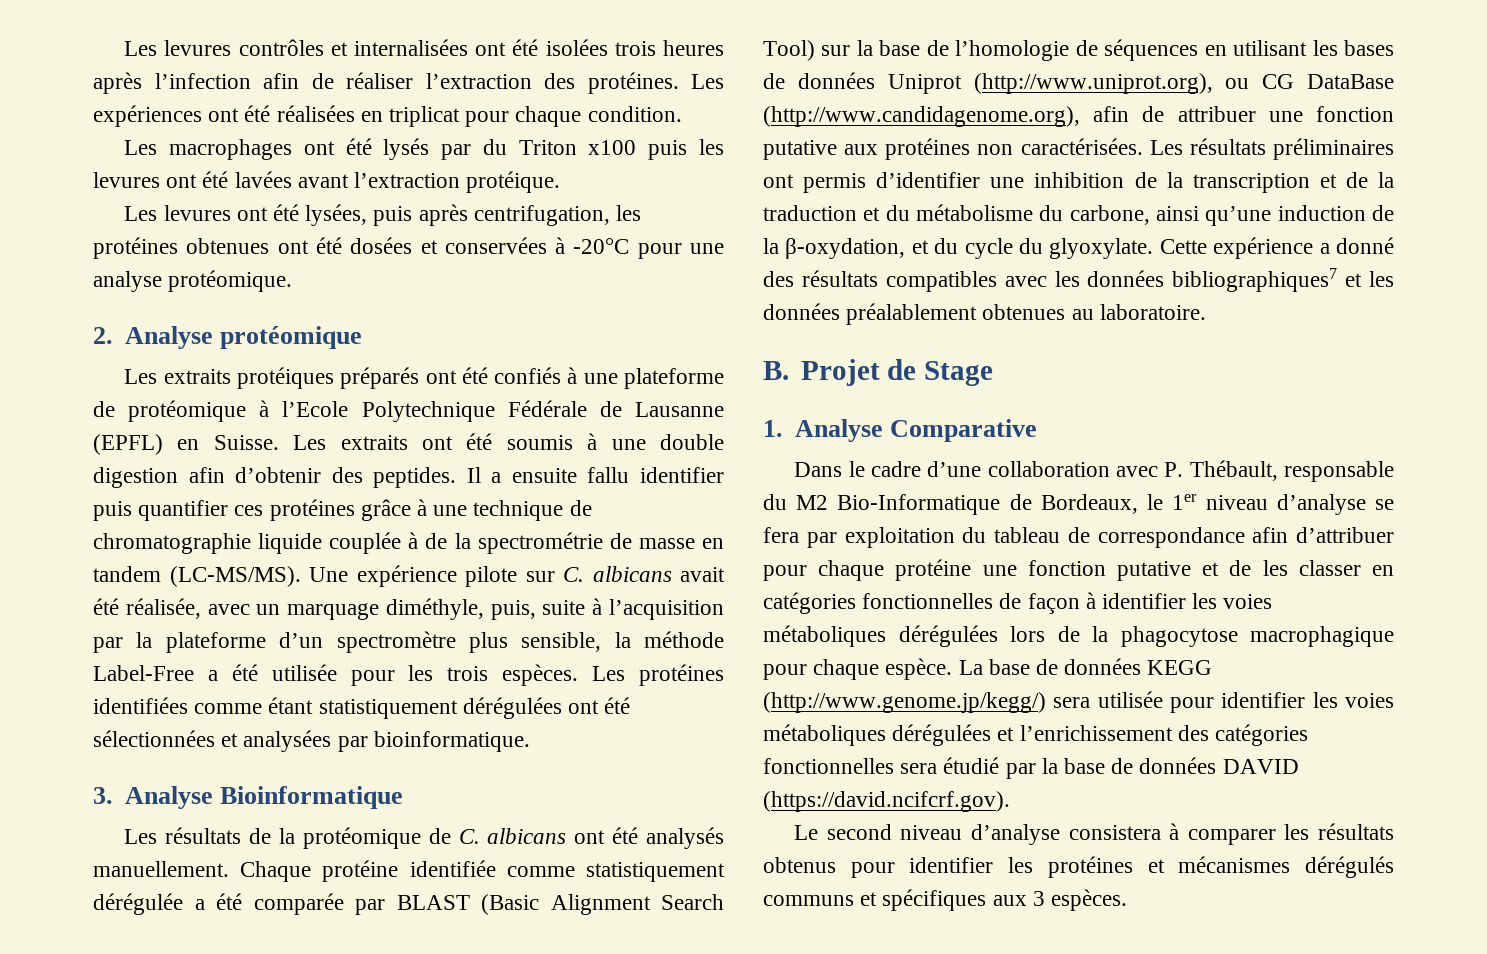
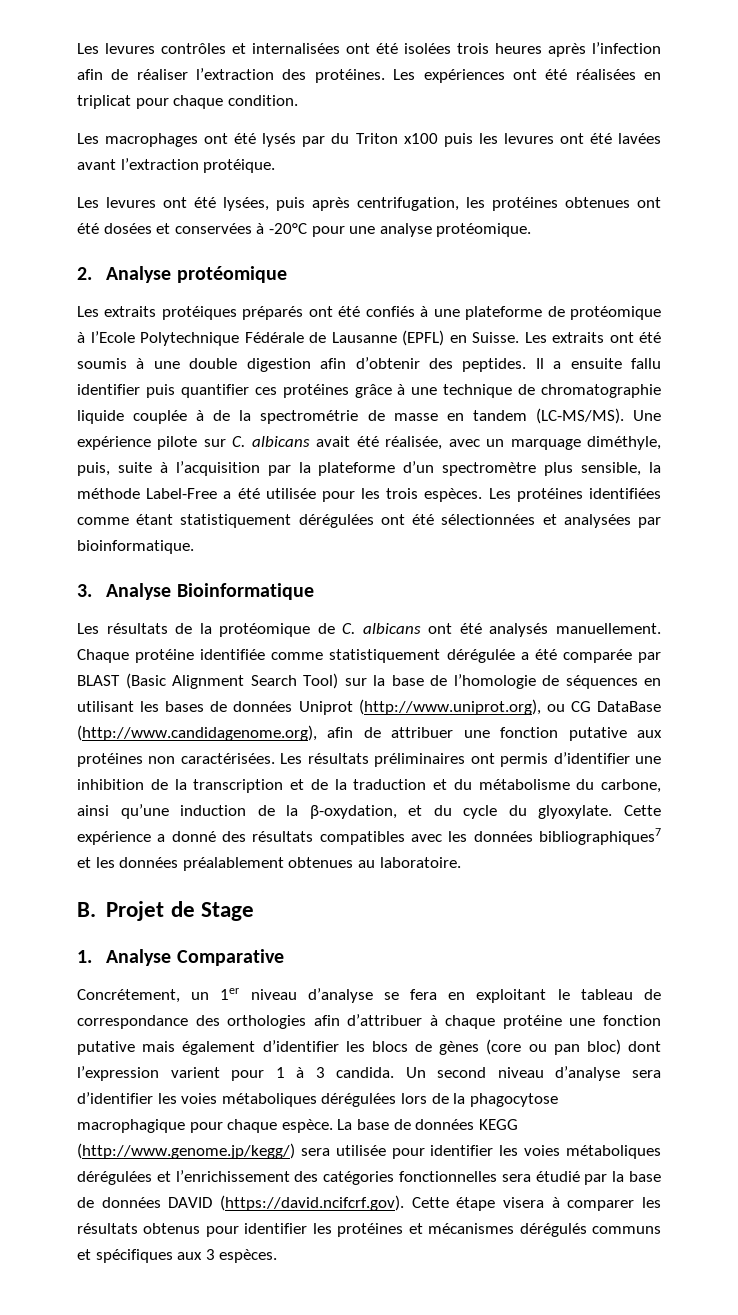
- Dans le cadre d’une collaboration avec P. Thébault, responsable du M2 Bio-Informatique de Bordeaux, le 1er niveau d’analyse se fera par exploitation du tableau de correspondance afin d’attribuer pour chaque protéine une fonction putative et de les classer en catégories fonctionnelles de façon à identifier les voies métaboliques dérégulées lors de la phagocytose macrophagique pour chaque espèce.
+ Concrétement, un 1er niveau d’analyse se fera en exploitant le tableau de correspondance des orthologies afin d’attribuer à chaque protéine une fonction putative mais également d’identifier les blocs de gènes (core ou pan bloc) dont l’expression varient pour 1 à 3 candida. Un second niveau d’analyse sera d’identifier les voies métaboliques dérégulées lors de la phagocytose macrophagique pour chaque espèce.
- La base de données KEGG (http://www.genome.jp/kegg/) sera utilisée pour identifier les voies métaboliques dérégulées et l’enrichissement des catégories fonctionnelles sera étudié par la base de données DAVID (https://david.ncifcrf.gov).
- Le second niveau d’analyse consistera à comparer les résultats obtenus pour identifier les protéines et mécanismes dérégulés communs et spécifiques aux 3 espèces.
+ La base de données KEGG (http://www.genome.jp/kegg/) sera utilisée pour identifier les voies métaboliques dérégulées et l’enrichissement des catégories fonctionnelles sera étudié par la base de données DAVID (https://david.ncifcrf.gov). Cette étape visera à comparer les résultats obtenus pour identifier les protéines et mécanismes dérégulés communs et spécifiques aux 3 espèces.

